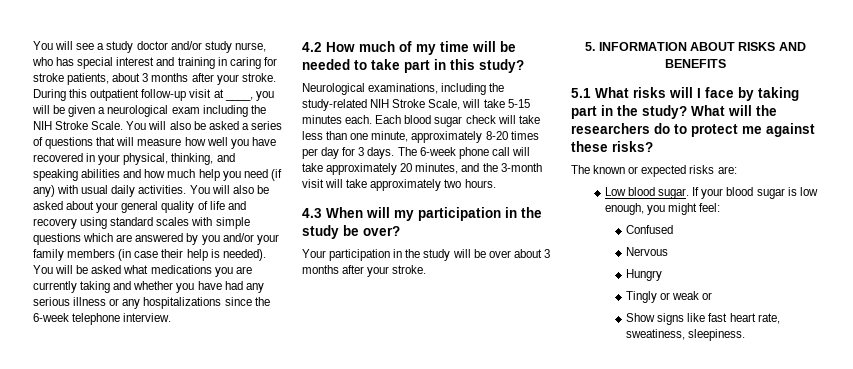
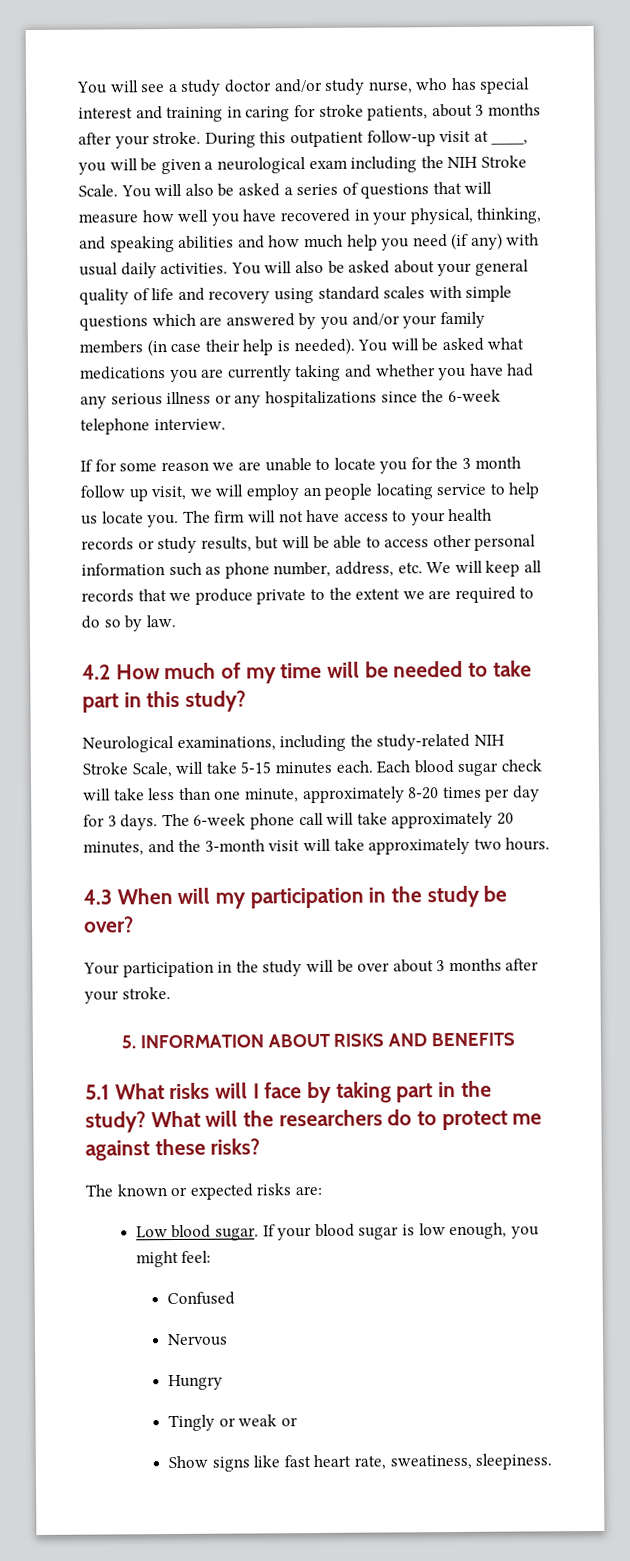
+ If for some reason we are unable to locate you for the 3 month follow up visit, we will employ an people locating service to help us locate you. The firm will not have access to your health records or study results, but will be able to access other personal information such as phone number, address, etc. We will keep all records that we produce private to the extent we are required to do so by law.

